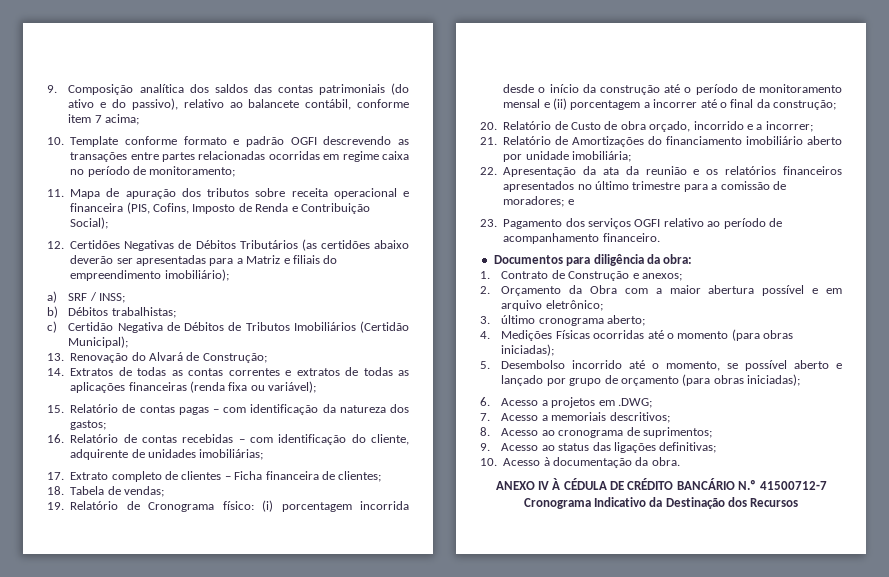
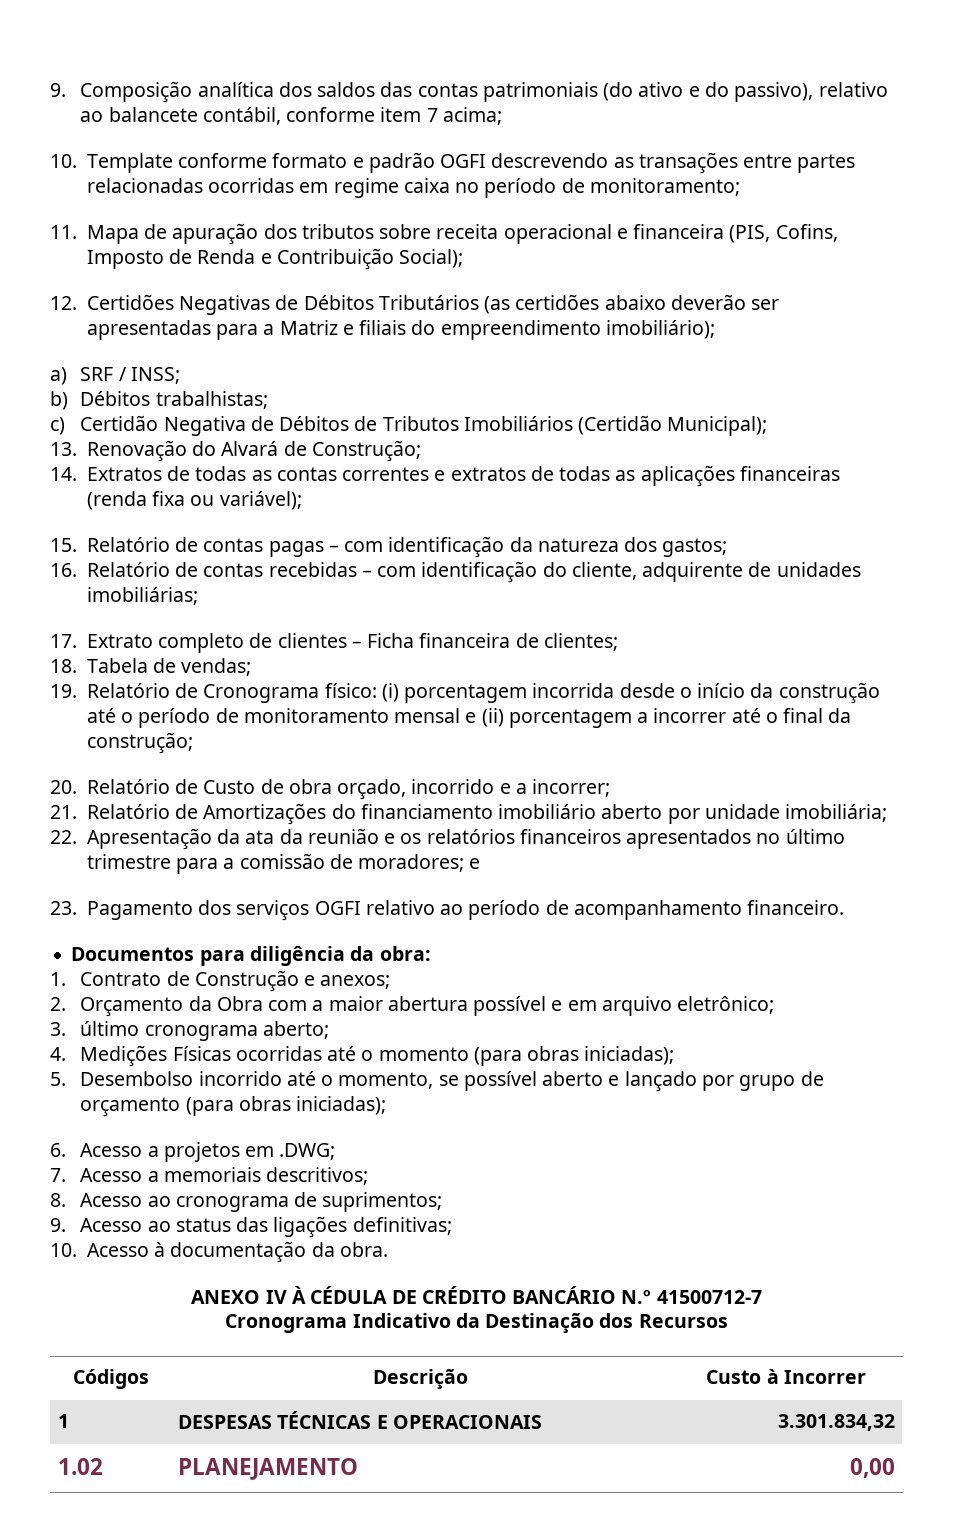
+ Códigos | Descrição | Custo à Incorrer
+ 1 | DESPESAS TÉCNICAS E OPERACIONAIS | 3.301.834,32
+ 1.02 | PLANEJAMENTO | 0,00

